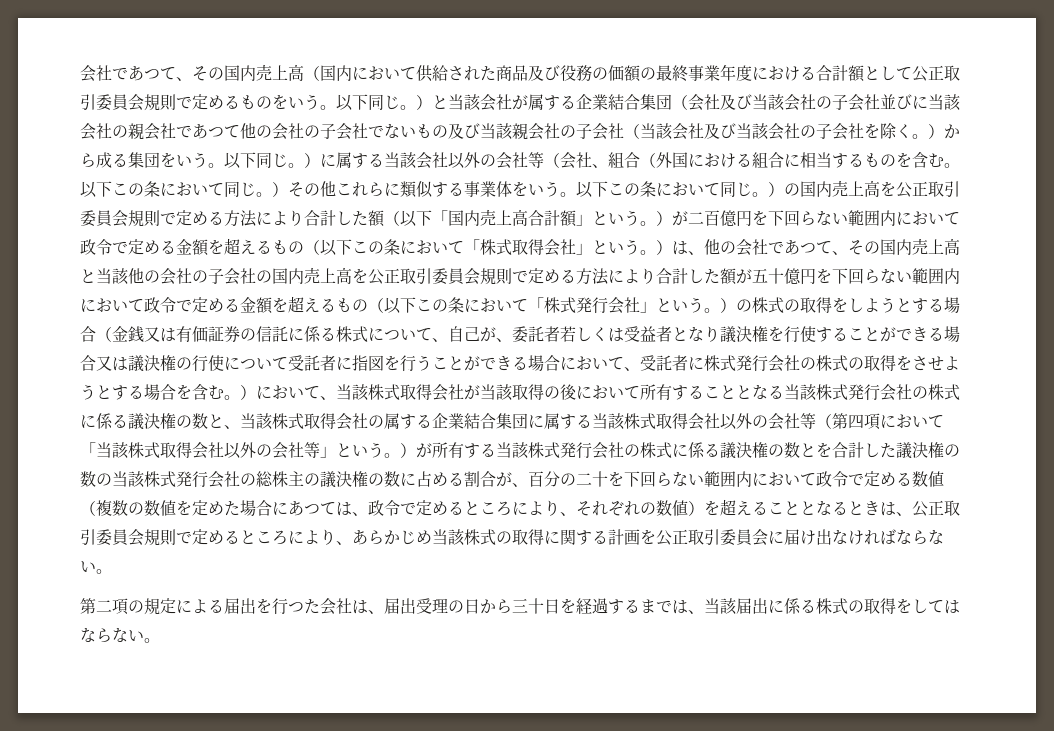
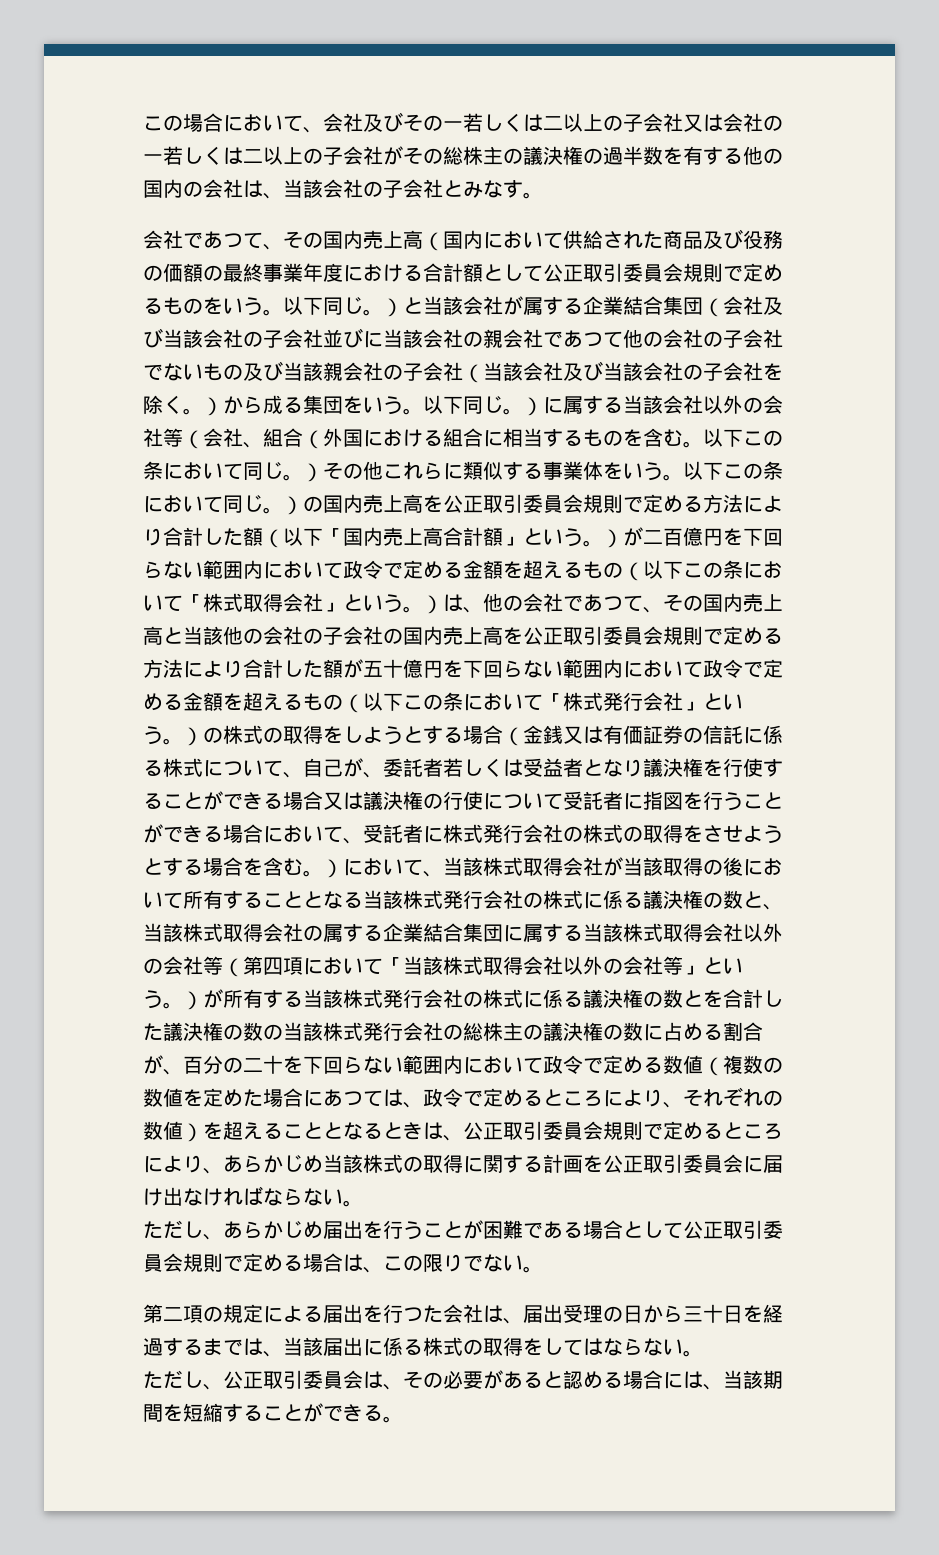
+ この場合において、会社及びその一若しくは二以上の子会社又は会社の一若しくは二以上の子会社がその総株主の議決権の過半数を有する他の国内の会社は、当該会社の子会社とみなす。
+ ただし、あらかじめ届出を行うことが困難である場合として公正取引委員会規則で定める場合は、この限りでない。
+ ただし、公正取引委員会は、その必要があると認める場合には、当該期間を短縮することができる。

